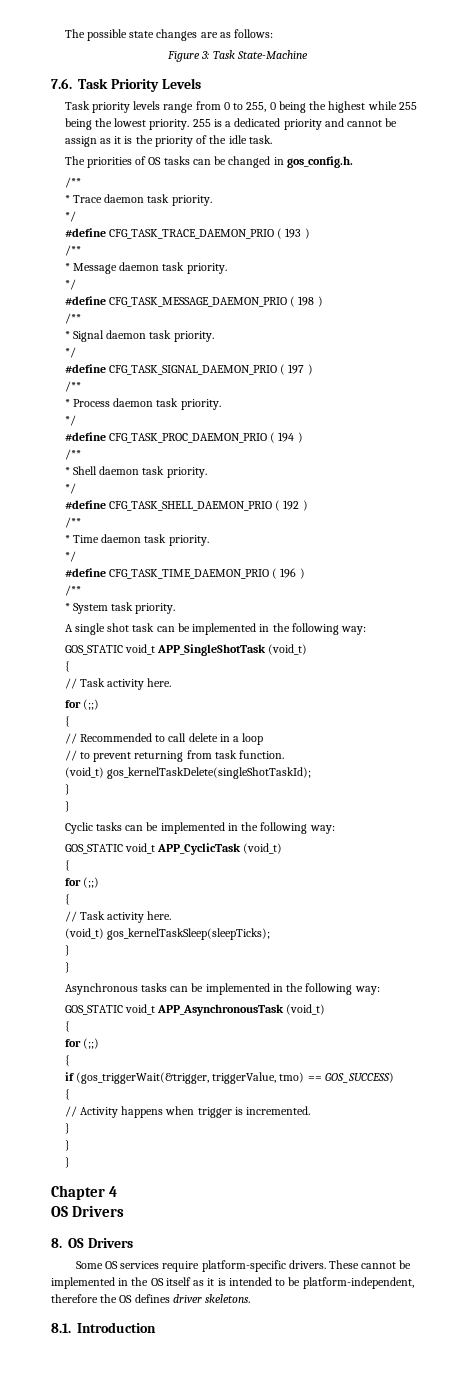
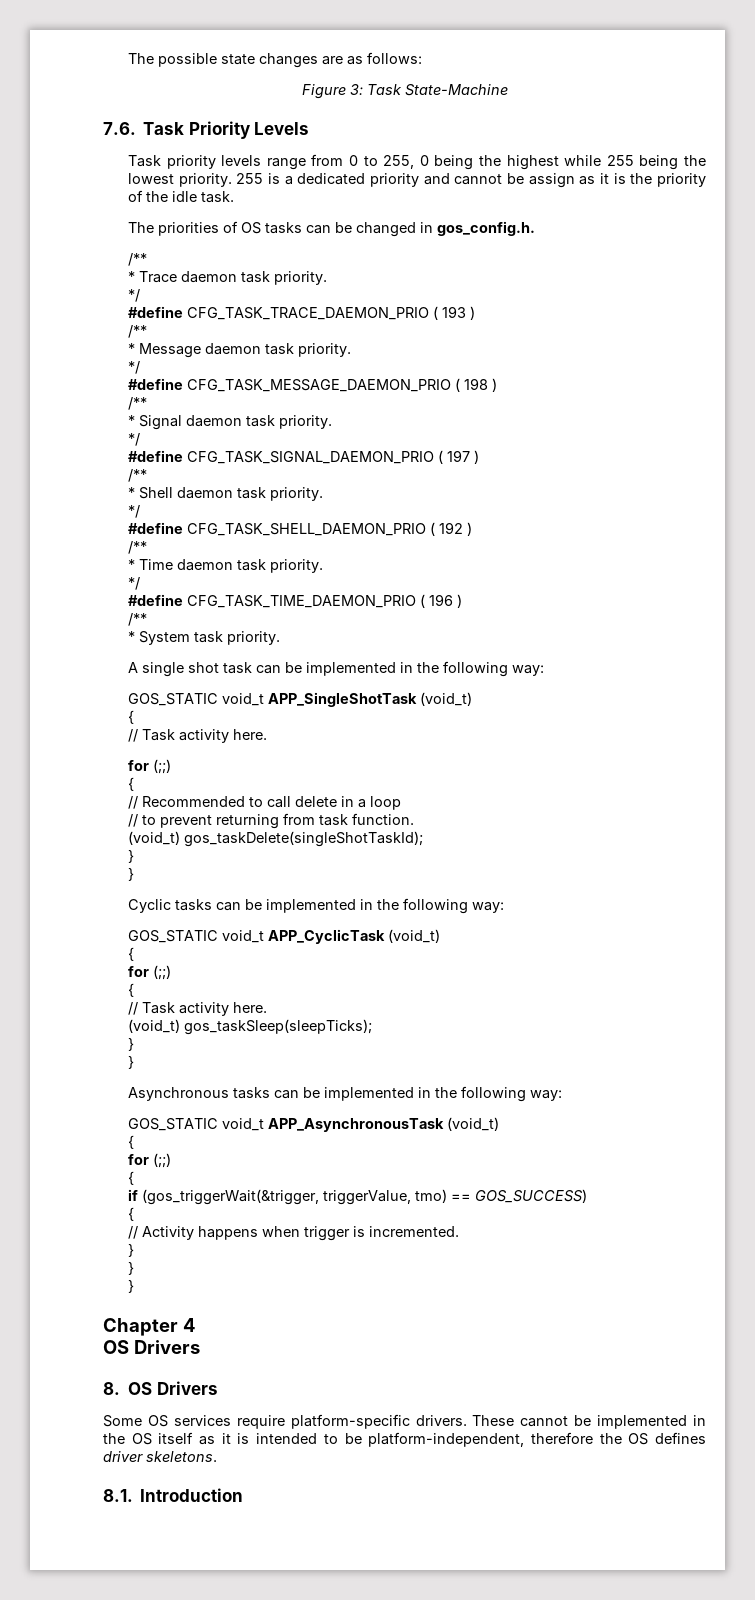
- * Process daemon task priority.
- */
- #define CFG_TASK_PROC_DAEMON_PRIO ( 194 )
- /**
- (void_t) gos_kernelTaskDelete(singleShotTaskId);
+ (void_t) gos_taskDelete(singleShotTaskId);
- (void_t) gos_kernelTaskSleep(sleepTicks);
+ (void_t) gos_taskSleep(sleepTicks);

